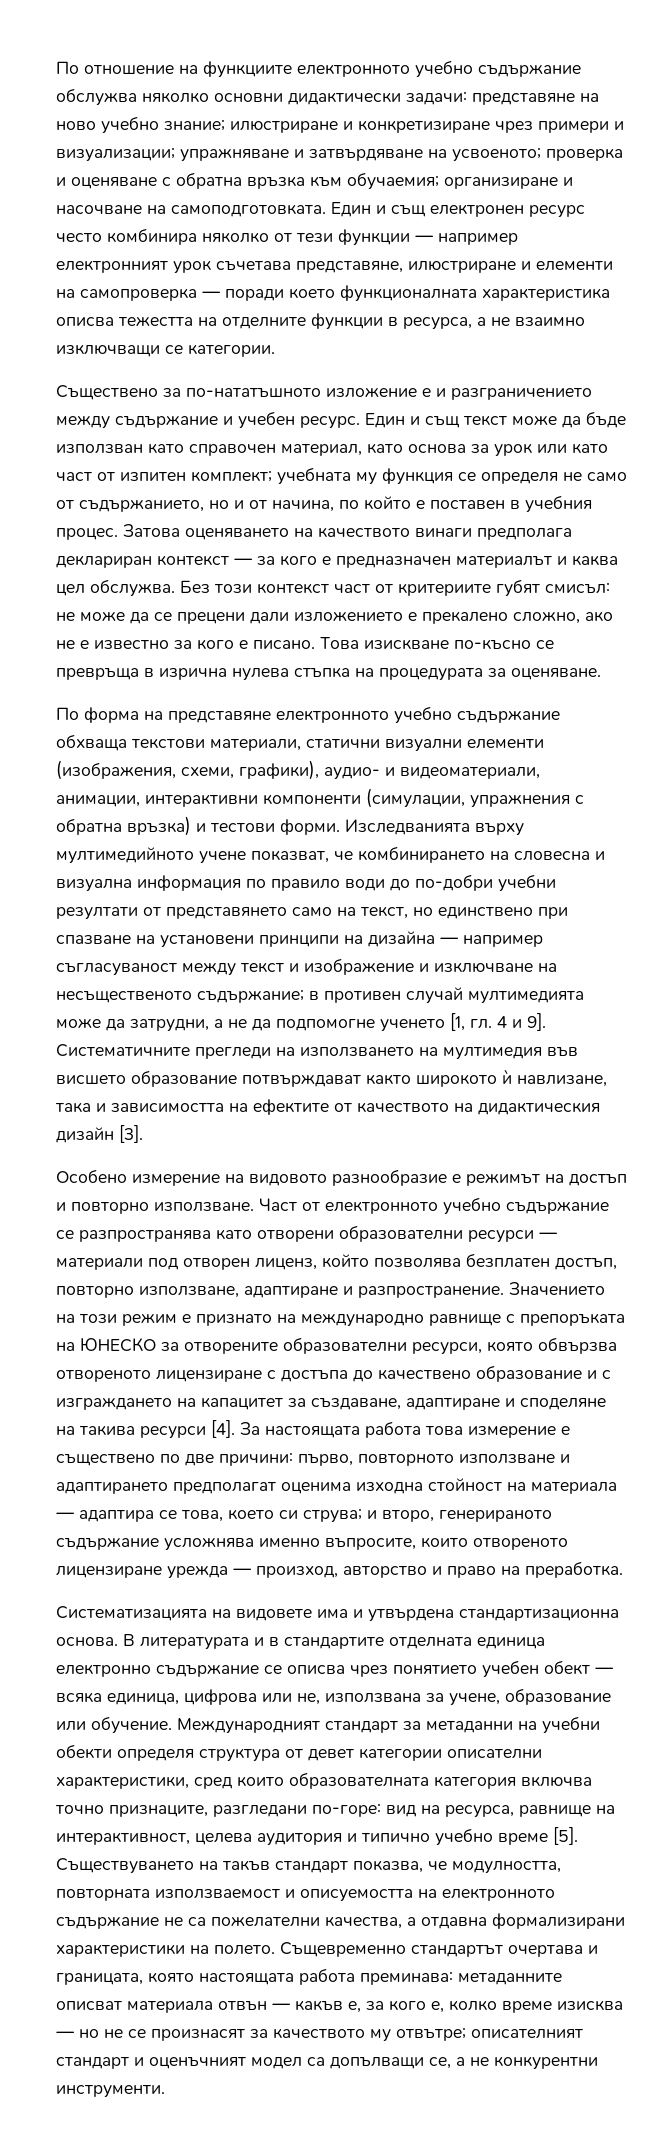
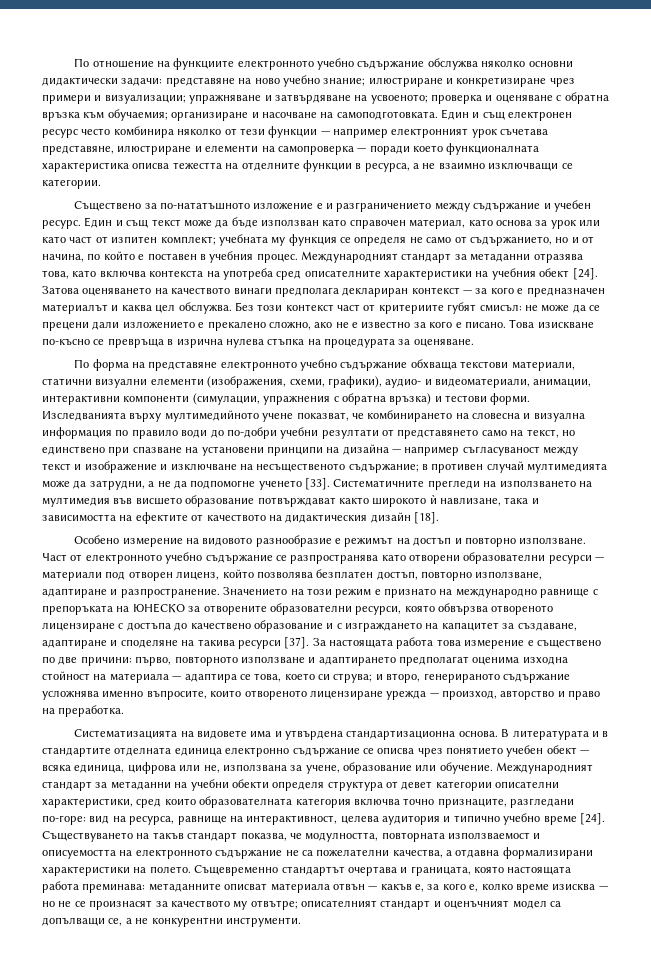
+ Международният стандарт за метаданни отразява това, като включва контекста на употреба сред описателните характеристики на учебния обект [24].
- Изследванията върху мултимедийното учене показват, че комбинирането на словесна и визуална информация по правило води до по-добри учебни резултати от представянето само на текст, но единствено при спазване на установени принципи на дизайна — например съгласуваност между текст и изображение и изключване на несъщественото съдържание; в противен случай мултимедията може да затрудни, а не да подпомогне ученето [1, гл. 4 и 9].
+ Изследванията върху мултимедийното учене показват, че комбинирането на словесна и визуална информация по правило води до по-добри учебни резултати от представянето само на текст, но единствено при спазване на установени принципи на дизайна — например съгласуваност между текст и изображение и изключване на несъщественото съдържание; в противен случай мултимедията може да затрудни, а не да подпомогне ученето [33].
- Систематичните прегледи на използването на мултимедия във висшето образование потвърждават както широкото ѝ навлизане, така и зависимостта на ефектите от качеството на дидактическия дизайн [3].
+ Систематичните прегледи на използването на мултимедия във висшето образование потвърждават както широкото ѝ навлизане, така и зависимостта на ефектите от качеството на дидактическия дизайн [18].
- Значението на този режим е признато на международно равнище с препоръката на ЮНЕСКО за отворените образователни ресурси, която обвързва отвореното лицензиране с достъпа до качествено образование и с изграждането на капацитет за създаване, адаптиране и споделяне на такива ресурси [4].
+ Значението на този режим е признато на международно равнище с препоръката на ЮНЕСКО за отворените образователни ресурси, която обвързва отвореното лицензиране с достъпа до качествено образование и с изграждането на капацитет за създаване, адаптиране и споделяне на такива ресурси [37].
- Международният стандарт за метаданни на учебни обекти определя структура от девет категории описателни характеристики, сред които образователната категория включва точно признаците, разгледани по-горе: вид на ресурса, равнище на интерактивност, целева аудитория и типично учебно време [5].
+ Международният стандарт за метаданни на учебни обекти определя структура от девет категории описателни характеристики, сред които образователната категория включва точно признаците, разгледани по-горе: вид на ресурса, равнище на интерактивност, целева аудитория и типично учебно време [24].

